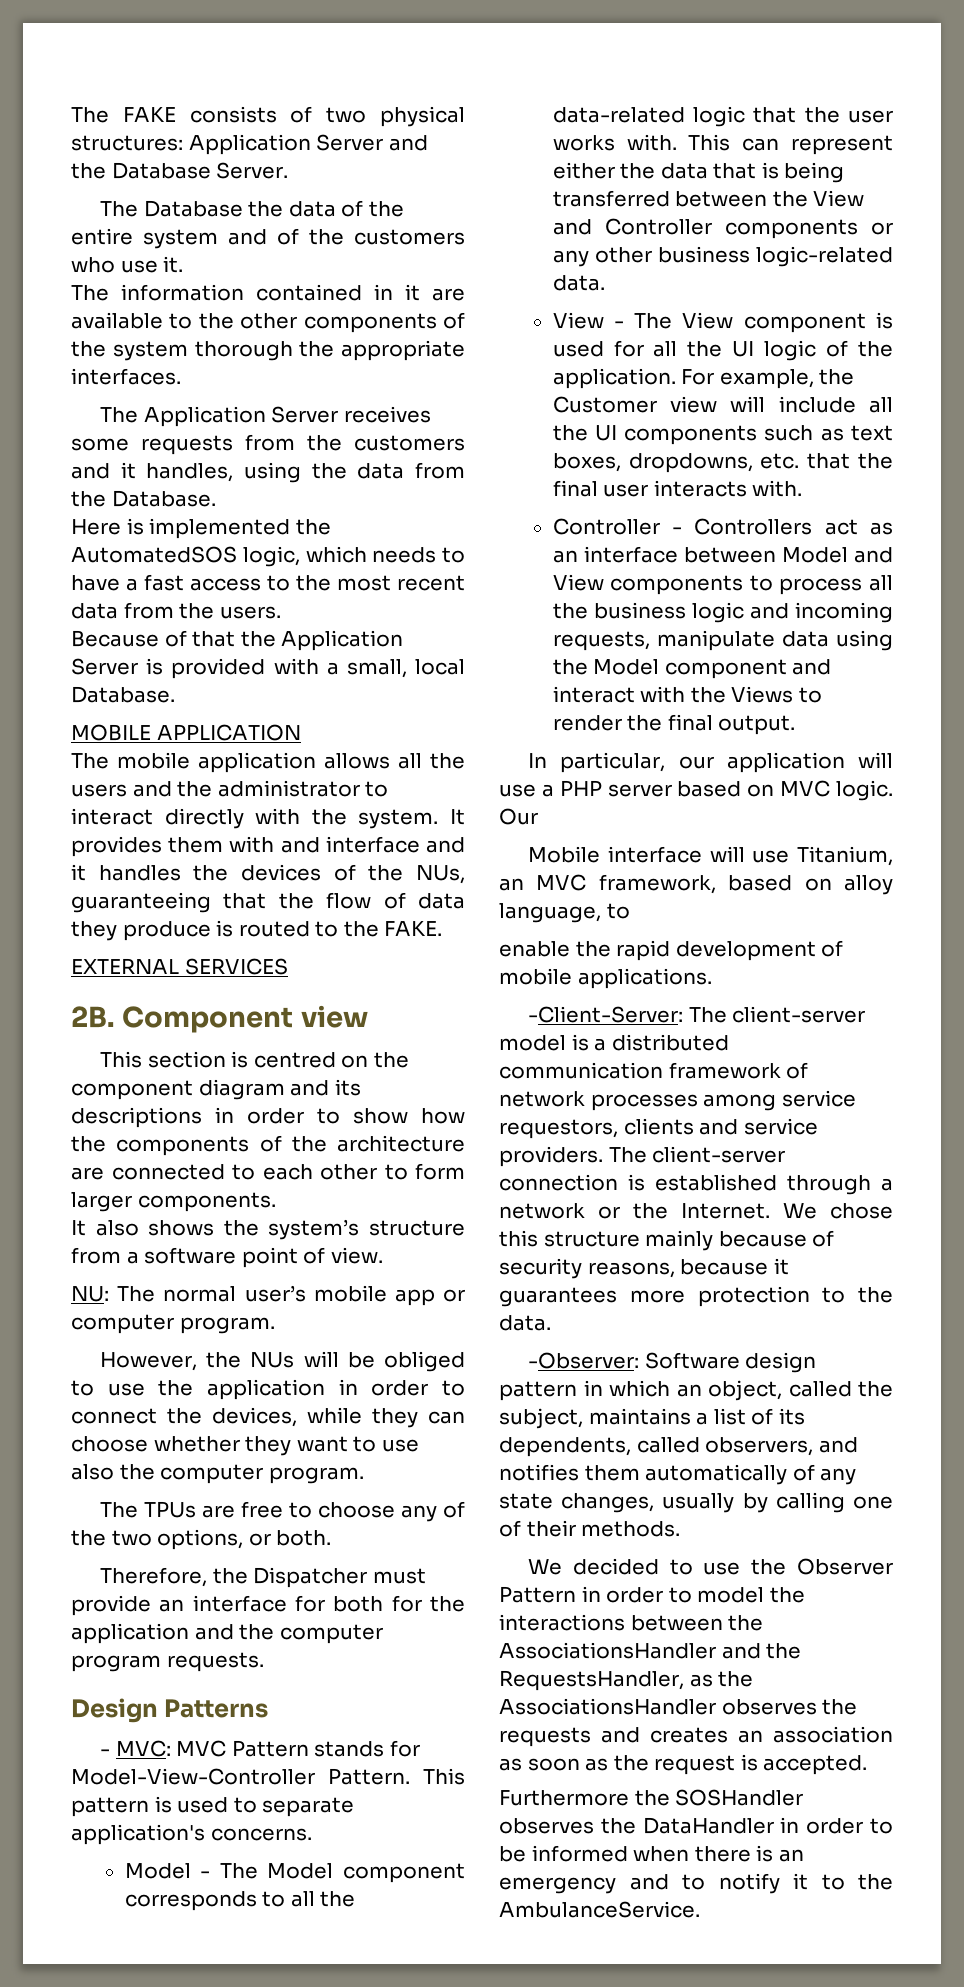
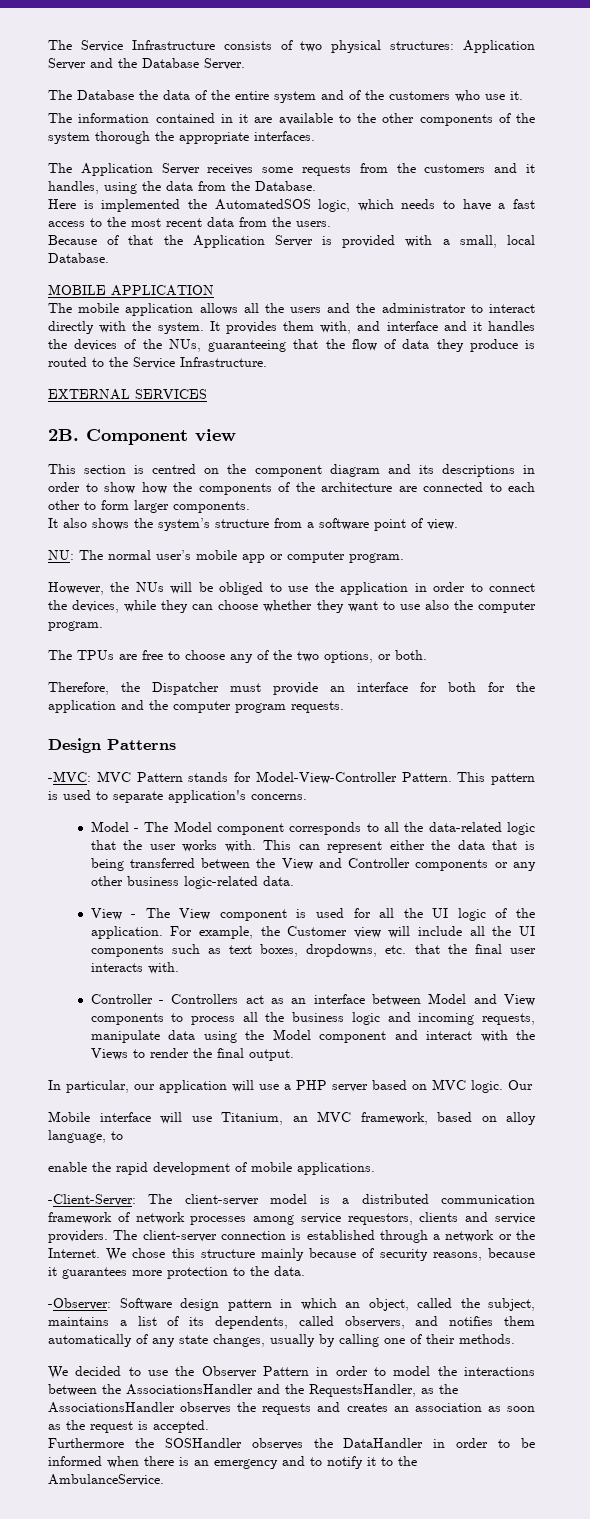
- The FAKE consists of two physical structures: Application Server and the Database Server.
+ The Service Infrastructure consists of two physical structures: Application Server and the Database Server.
- It provides them with and interface and it handles the devices of the NUs, guaranteeing that the flow of data they produce is routed to the FAKE.
+ It provides them with, and interface and it handles the devices of the NUs, guaranteeing that the flow of data they produce is routed to the Service Infrastructure.
- - MVC: MVC Pattern stands for Model-View-Controller Pattern.
+ -MVC: MVC Pattern stands for Model-View-Controller Pattern.

